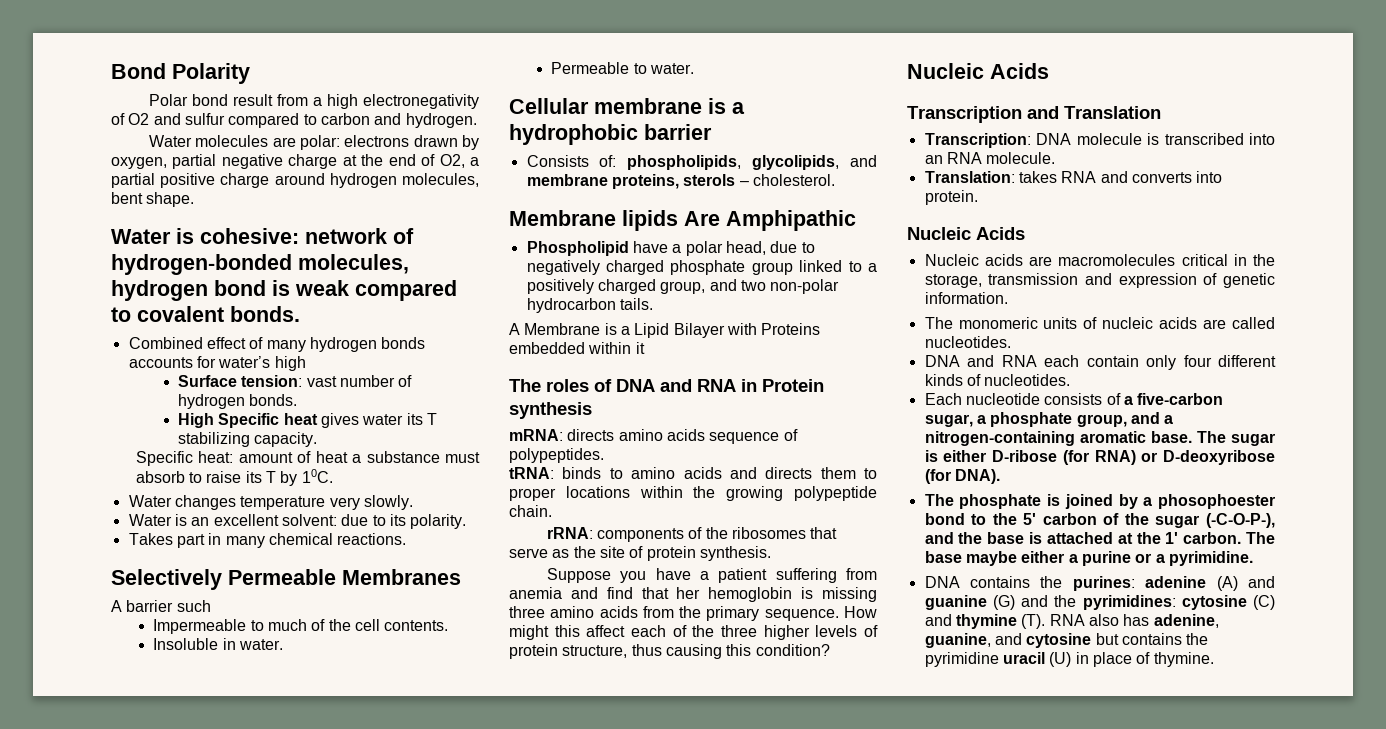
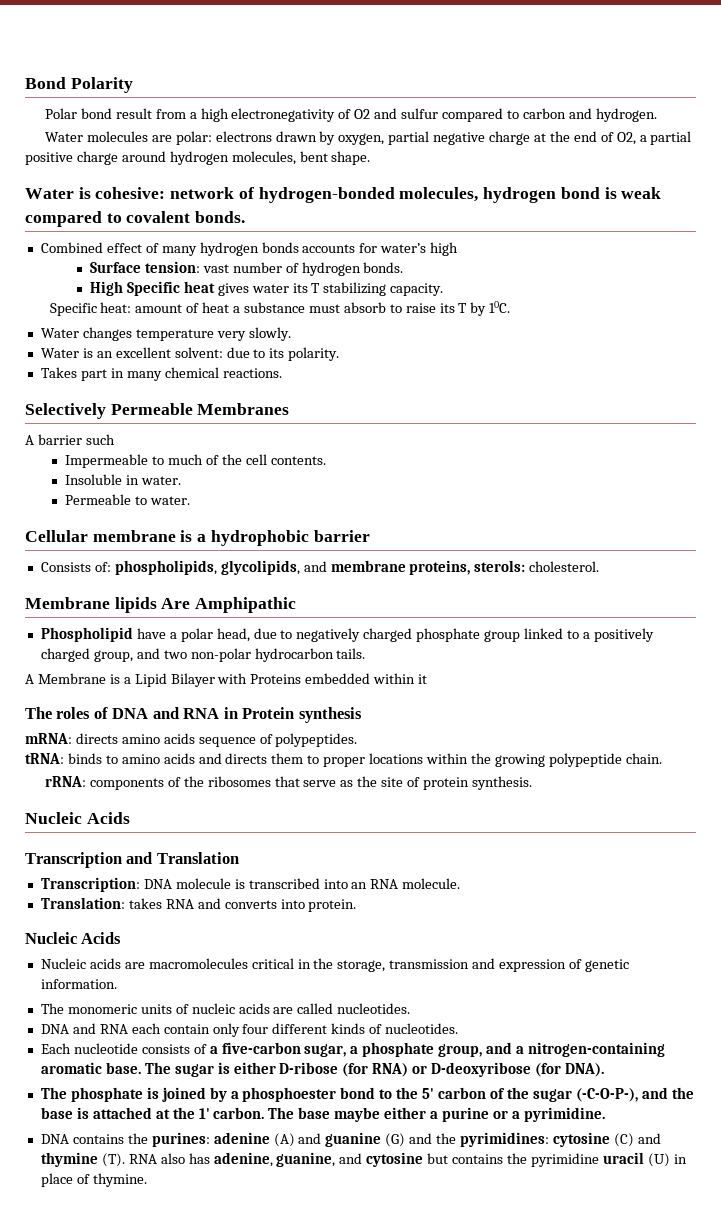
- Consists of: phospholipids, glycolipids, and membrane proteins, sterols – cholesterol.
+ Consists of: phospholipids, glycolipids, and membrane proteins, sterols: cholesterol.
- Suppose you have a patient suffering from anemia and find that her hemoglobin is missing three amino acids from the primary sequence. How might this affect each of the three higher levels of protein structure, thus causing this condition?
- The phosphate is joined by a phosophoester bond to the 5' carbon of the sugar (-C-O-P-), and the base is attached at the 1' carbon.
+ The phosphate is joined by a phosphoester bond to the 5' carbon of the sugar (-C-O-P-), and the base is attached at the 1' carbon.

